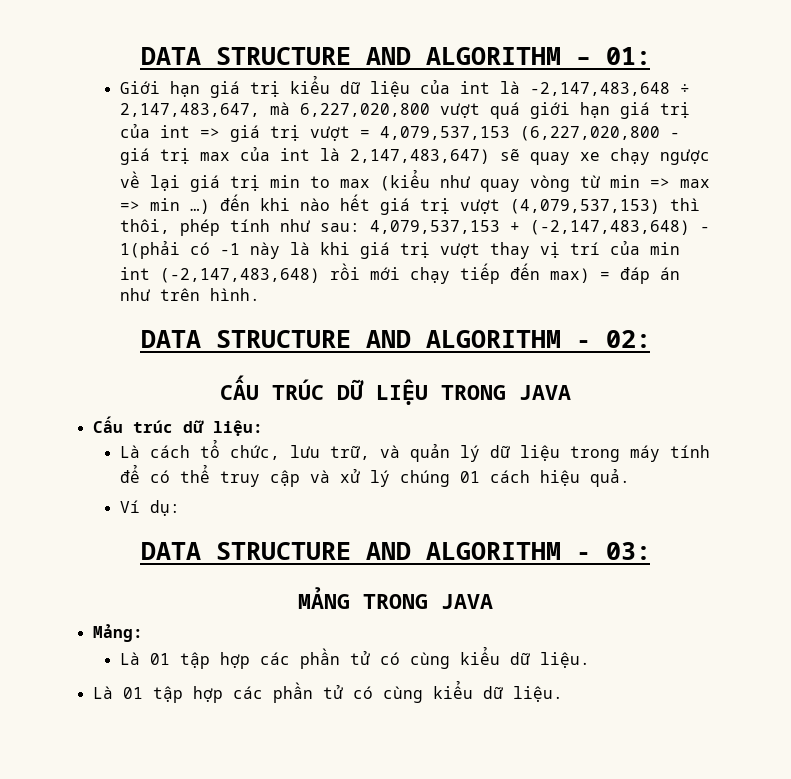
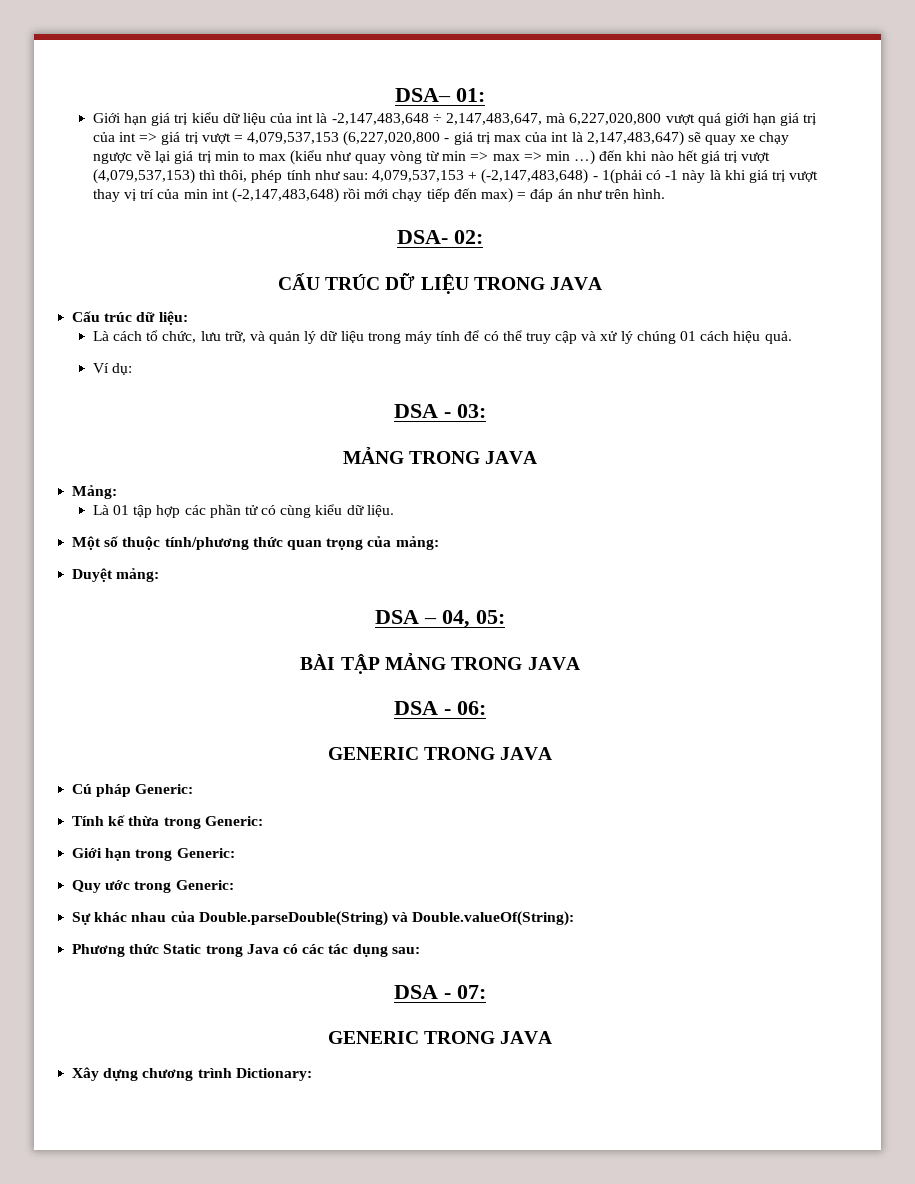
- DATA STRUCTURE AND ALGORITHM – 01:
+ DSA– 01:
- DATA STRUCTURE AND ALGORITHM - 02:
+ DSA- 02:
- DATA STRUCTURE AND ALGORITHM - 03:
+ DSA - 03:
  Mảng:
  Là 01 tập hợp các phần tử có cùng kiểu dữ liệu.
- Là 01 tập hợp các phần tử có cùng kiểu dữ liệu.
+ Một số thuộc tính/phương thức quan trọng của mảng:
+ Duyệt mảng:
+ DSA – 04, 05:
+ BÀI TẬP MẢNG TRONG JAVA
+ DSA - 06:
+ GENERIC TRONG JAVA
+ Cú pháp Generic:
+ Tính kế thừa trong Generic:
+ Giới hạn trong Generic:
+ Quy ước trong Generic:
+ Sự khác nhau của Double.parseDouble(String) và Double.valueOf(String):
+ Phương thức Static trong Java có các tác dụng sau:
+ DSA - 07:
+ GENERIC TRONG JAVA
+ Xây dựng chương trình Dictionary:

